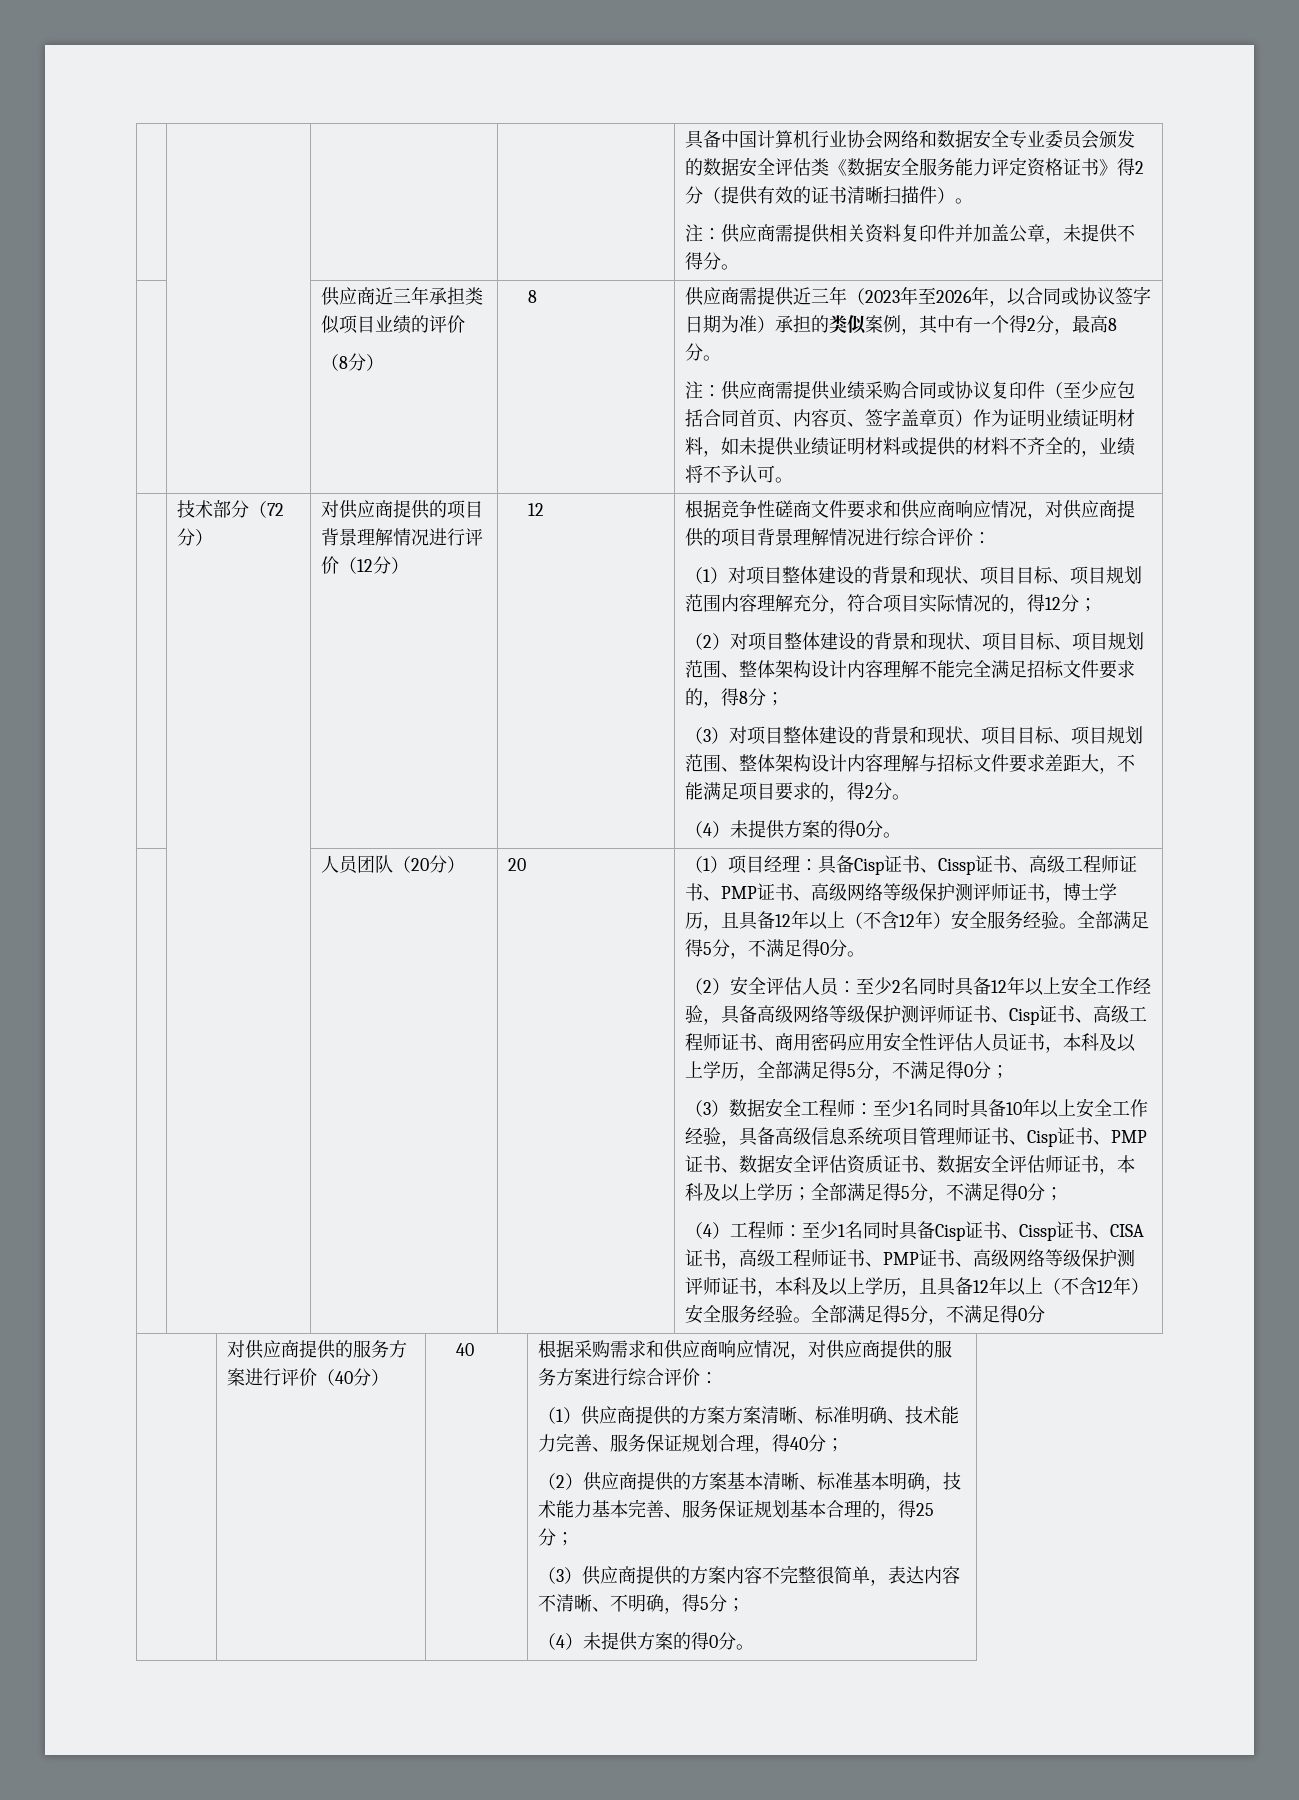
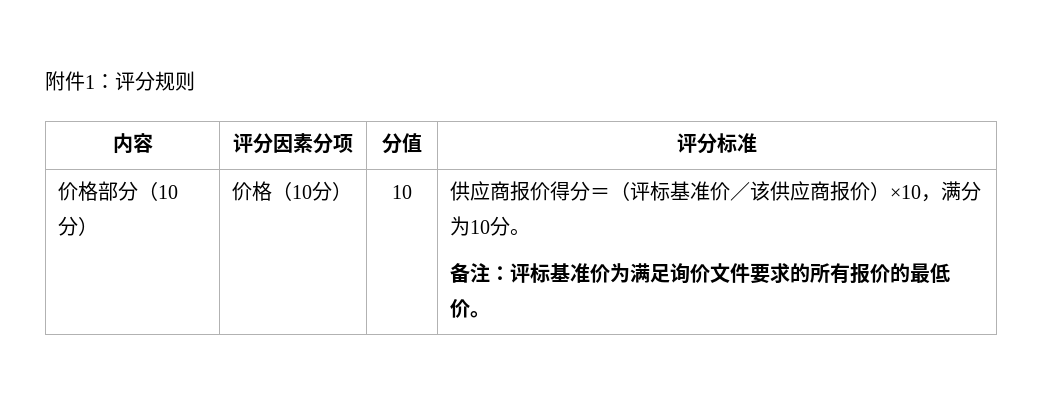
- 具备中国计算机行业协会网络和数据安全专业委员会颁发的数据安全评估类《数据安全服务能力评定资格证书》得2分（提供有效的证书清晰扫描件）。
- 注：供应商需提供相关资料复印件并加盖公章，未提供不得分。
- | | 供应商近三年承担类似项目业绩的评价
- （8分） | 8 | 供应商需提供近三年（2023年至2026年，以合同或协议签字日期为准）承担的类似案例，其中有一个得2分，最高8分。
- 注：供应商需提供业绩采购合同或协议复印件（至少应包括合同首页、内容页、签字盖章页）作为证明业绩证明材料，如未提供业绩证明材料或提供的材料不齐全的，业绩将不予认可。
- | 技术部分（72分） | 对供应商提供的项目背景理解情况进行评价（12分） | 12 | 根据竞争性磋商文件要求和供应商响应情况，对供应商提供的项目背景理解情况进行综合评价：
- （1）对项目整体建设的背景和现状、项目目标、项目规划范围内容理解充分，符合项目实际情况的，得12分；
- （2）对项目整体建设的背景和现状、项目目标、项目规划范围、整体架构设计内容理解不能完全满足招标文件要求的，得8分；
- （3）对项目整体建设的背景和现状、项目目标、项目规划范围、整体架构设计内容理解与招标文件要求差距大，不能满足项目要求的，得2分。
- （4）未提供方案的得0分。
- | | 人员团队（20分） | 20 | （1）项目经理：具备Cisp证书、Cissp证书、高级工程师证书、PMP证书、高级网络等级保护测评师证书，博士学历，且具备12年以上（不含12年）安全服务经验。全部满足得5分，不满足得0分。
- （2）安全评估人员：至少2名同时具备12年以上安全工作经验，具备高级网络等级保护测评师证书、Cisp证书、高级工程师证书、商用密码应用安全性评估人员证书，本科及以上学历，全部满足得5分，不满足得0分；
- （3）数据安全工程师：至少1名同时具备10年以上安全工作经验，具备高级信息系统项目管理师证书、Cisp证书、PMP证书、数据安全评估资质证书、数据安全评估师证书，本科及以上学历；全部满足得5分，不满足得0分；
- （4）工程师：至少1名同时具备Cisp证书、Cissp证书、CISA证书，高级工程师证书、PMP证书、高级网络等级保护测评师证书，本科及以上学历，且具备12年以上（不含12年）安全服务经验。全部满足得5分，不满足得0分
- | 对供应商提供的服务方案进行评价（40分） | 40 | 根据采购需求和供应商响应情况，对供应商提供的服务方案进行综合评价：
- （1）供应商提供的方案方案清晰、标准明确、技术能力完善、服务保证规划合理，得40分；
- （2）供应商提供的方案基本清晰、标准基本明确，技术能力基本完善、服务保证规划基本合理的，得25分；
- （3）供应商提供的方案内容不完整很简单，表达内容不清晰、不明确，得5分；
- （4）未提供方案的得0分。
+ 附件1：评分规则
+ 内容 | 评分因素分项 | 分值 | 评分标准
+ 价格部分（10分） | 价格（10分） | 10 | 供应商报价得分＝（评标基准价／该供应商报价）×10，满分为10分。
+ 备注：评标基准价为满足询价文件要求的所有报价的最低价。

